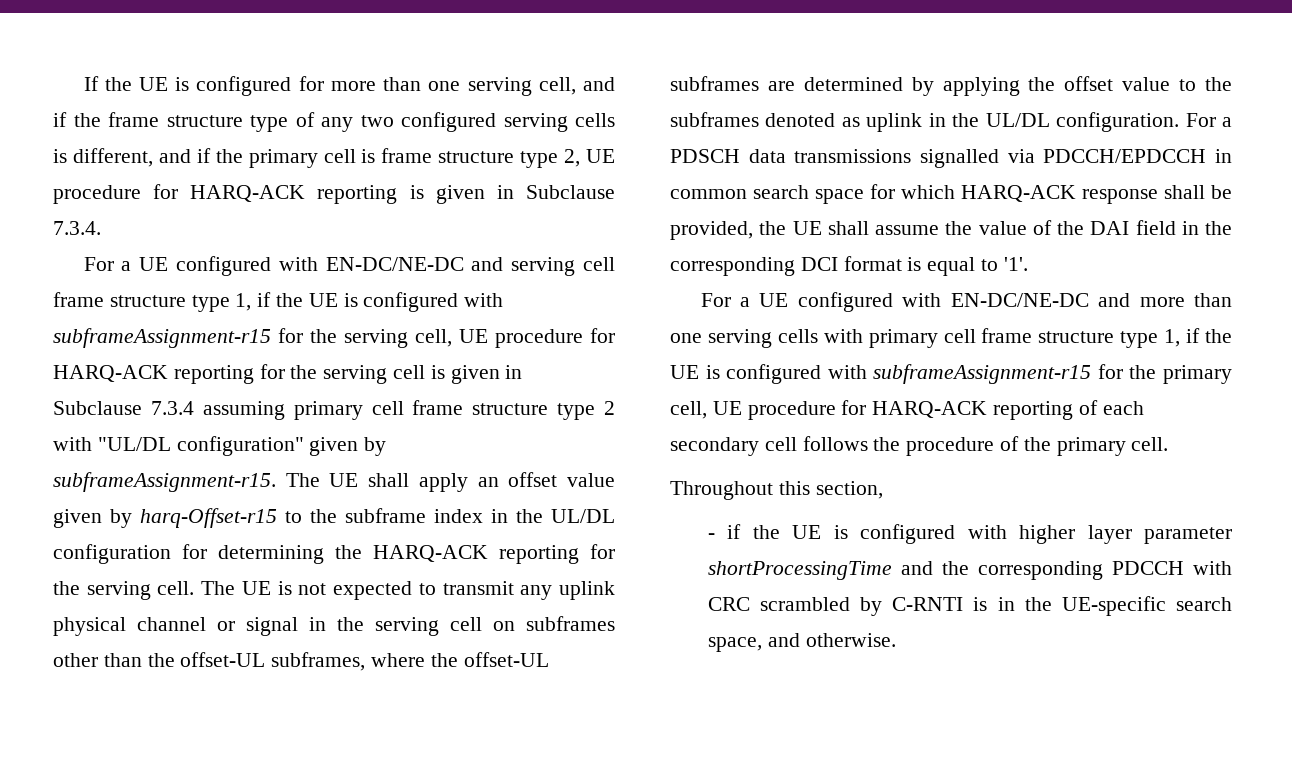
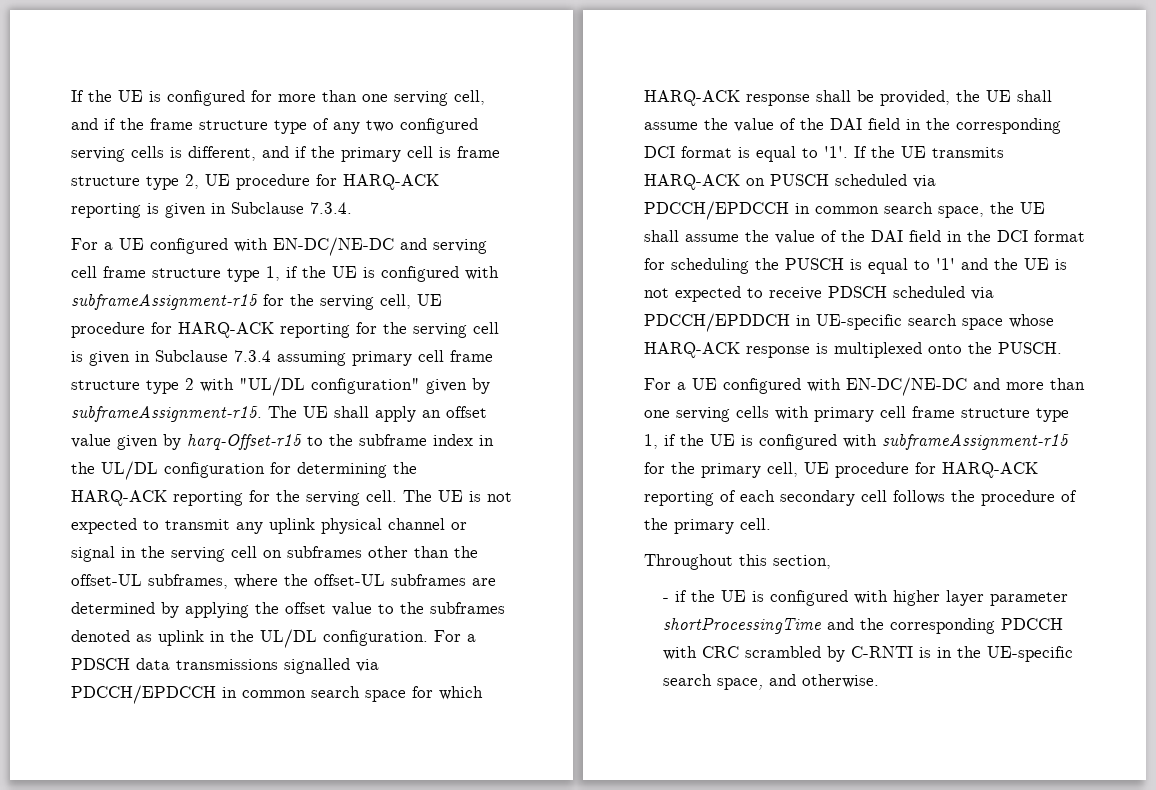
+ If the UE transmits HARQ-ACK on PUSCH scheduled via PDCCH/EPDCCH in common search space, the UE shall assume the value of the DAI field in the DCI format for scheduling the PUSCH is equal to '1' and the UE is not expected to receive PDSCH scheduled via PDCCH/EPDDCH in UE-specific search space whose HARQ-ACK response is multiplexed onto the PUSCH.

